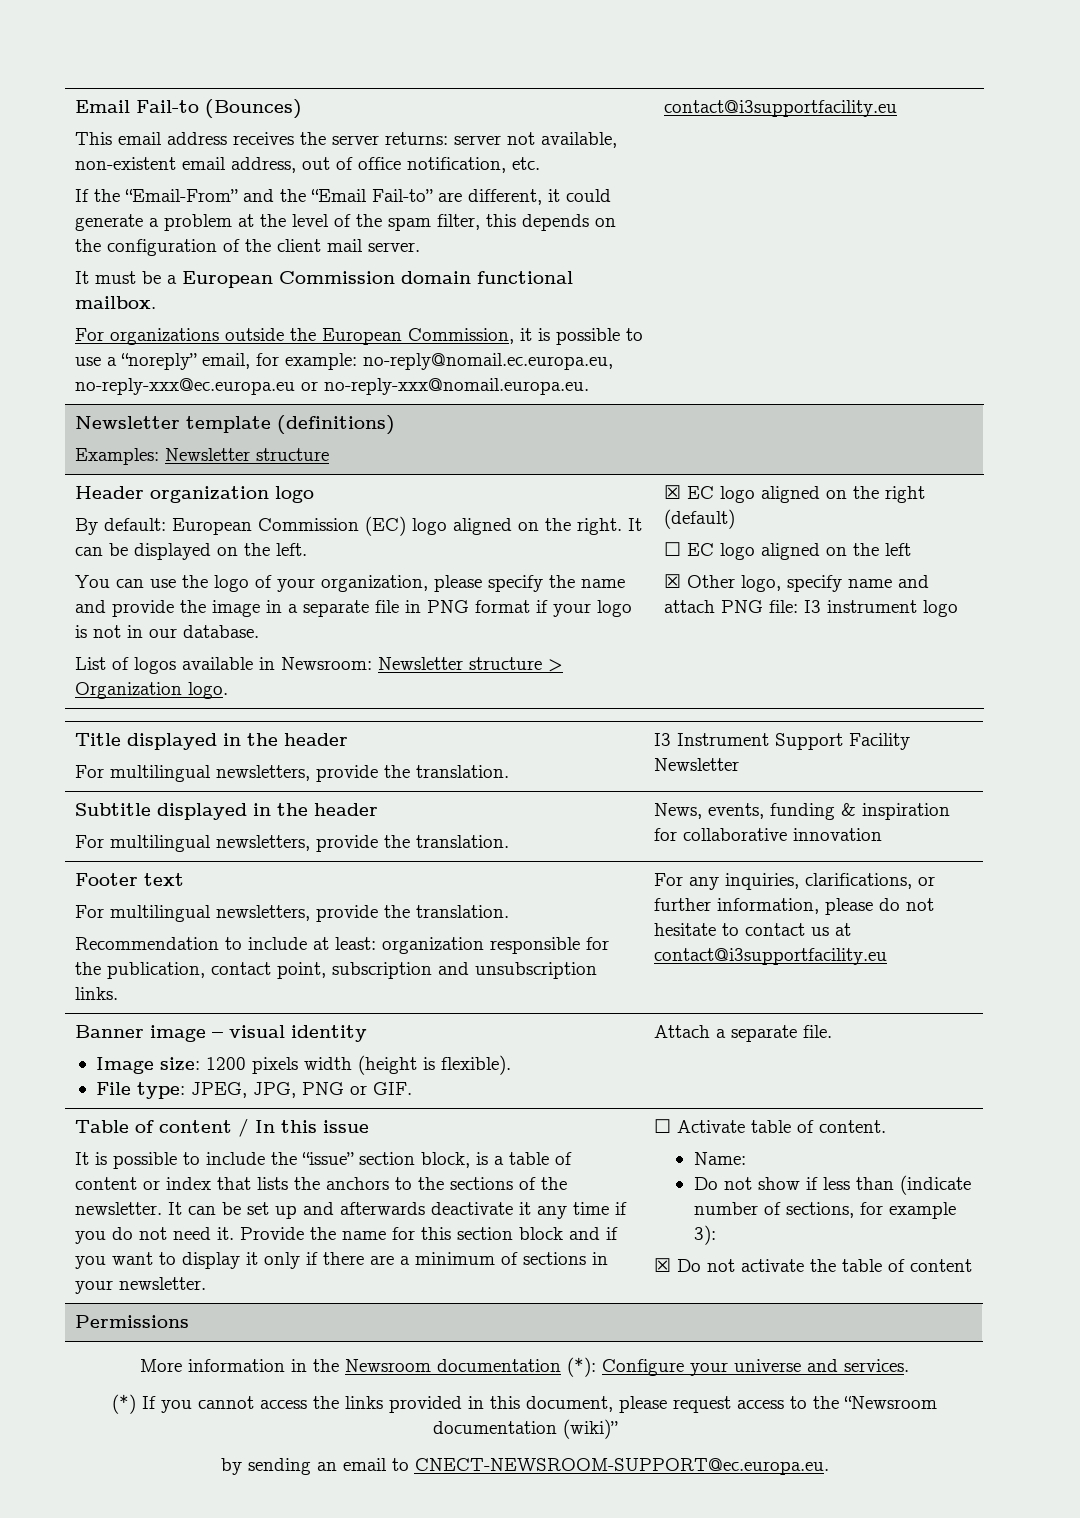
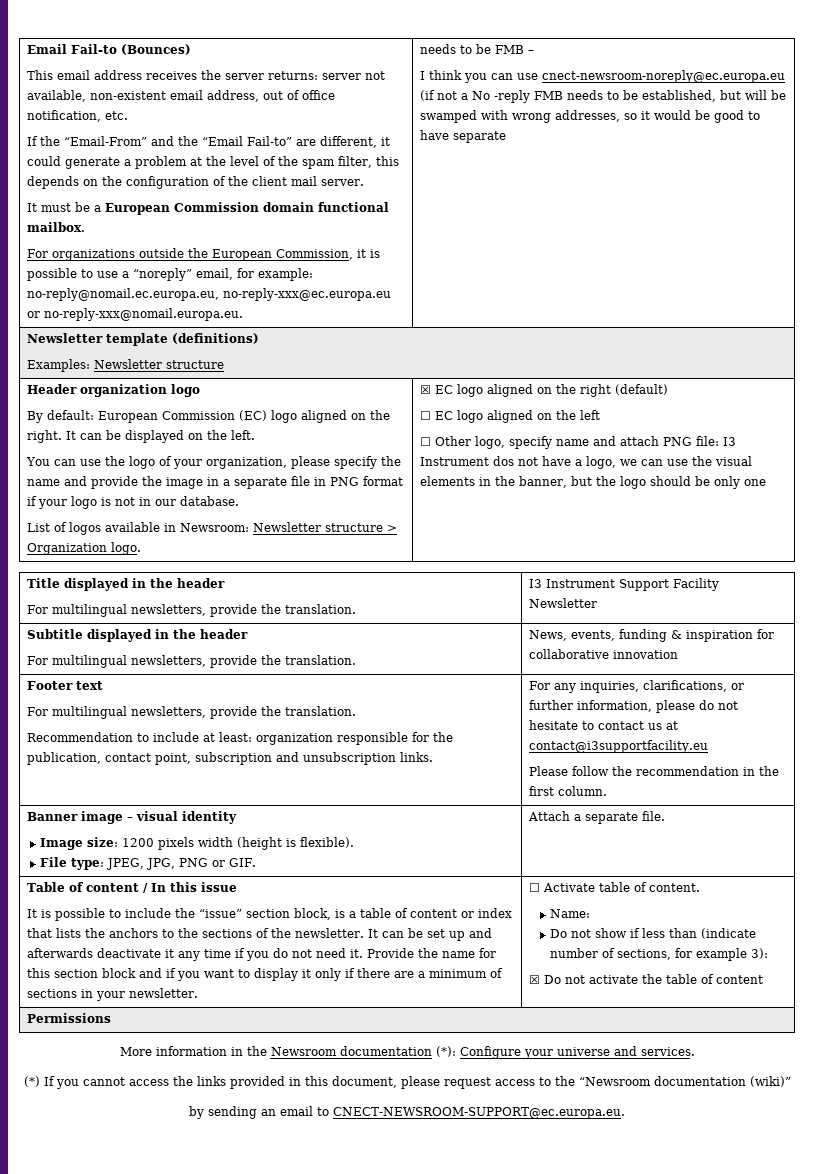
- For organizations outside the European Commission, it is possible to use a “noreply” email, for example: no-reply@nomail.ec.europa.eu, no-reply-xxx@ec.europa.eu or no-reply-xxx@nomail.europa.eu. | contact@i3supportfacility.eu
+ For organizations outside the European Commission, it is possible to use a “noreply” email, for example: no-reply@nomail.ec.europa.eu, no-reply-xxx@ec.europa.eu or no-reply-xxx@nomail.europa.eu. | needs to be FMB –
+ I think you can use cnect-newsroom-noreply@ec.europa.eu (if not a No -reply FMB needs to be established, but will be swamped with wrong addresses, so it would be good to have separate
- ☒ Other logo, specify name and attach PNG file: I3 instrument logo
+ ☐ Other logo, specify name and attach PNG file: I3 Instrument dos not have a logo, we can use the visual elements in the banner, but the logo should be only one
+ Please follow the recommendation in the first column.

